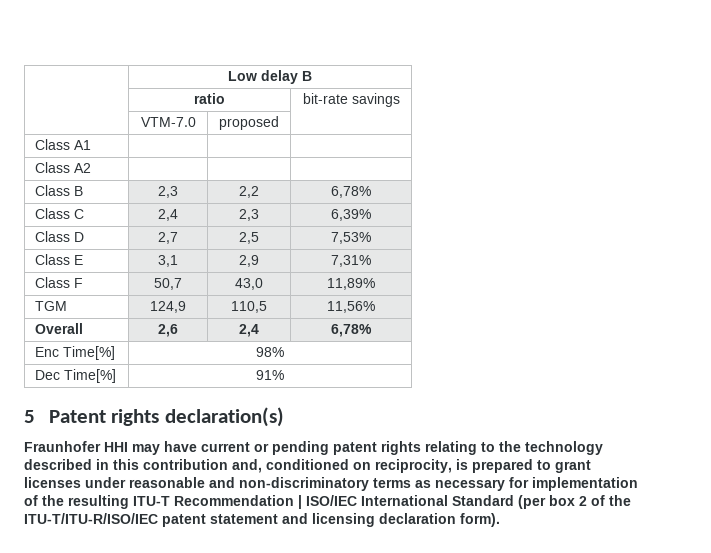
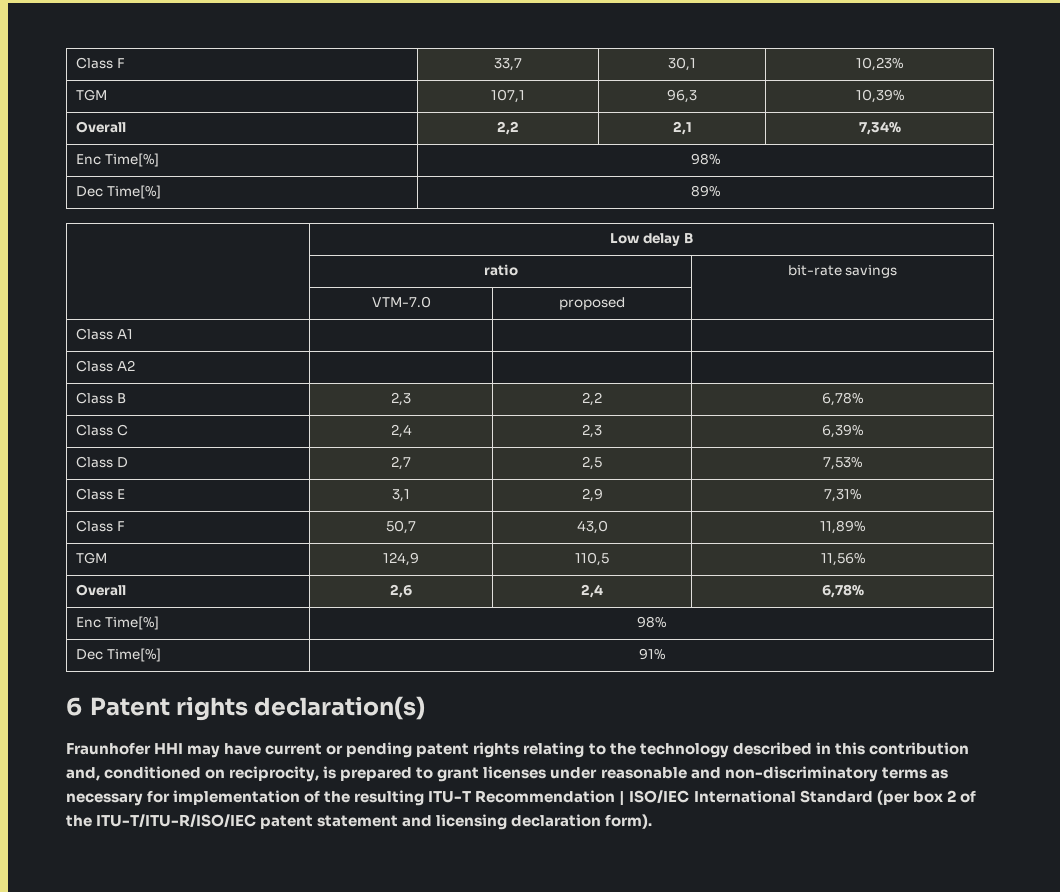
+ Class F | 33,7 | 30,1 | 10,23%
+ TGM | 107,1 | 96,3 | 10,39%
+ Overall | 2,2 | 2,1 | 7,34%
+ Enc Time[%] | 98%
+ Dec Time[%] | 89%
- 5 Patent rights declaration(s)
+ 6 Patent rights declaration(s)

